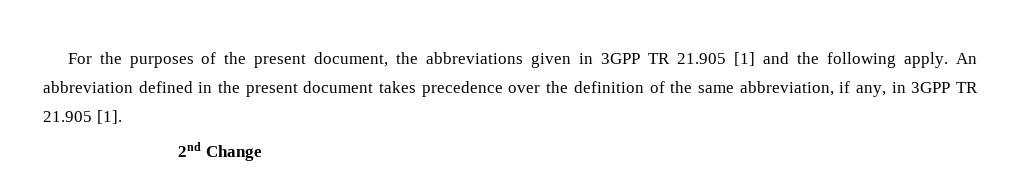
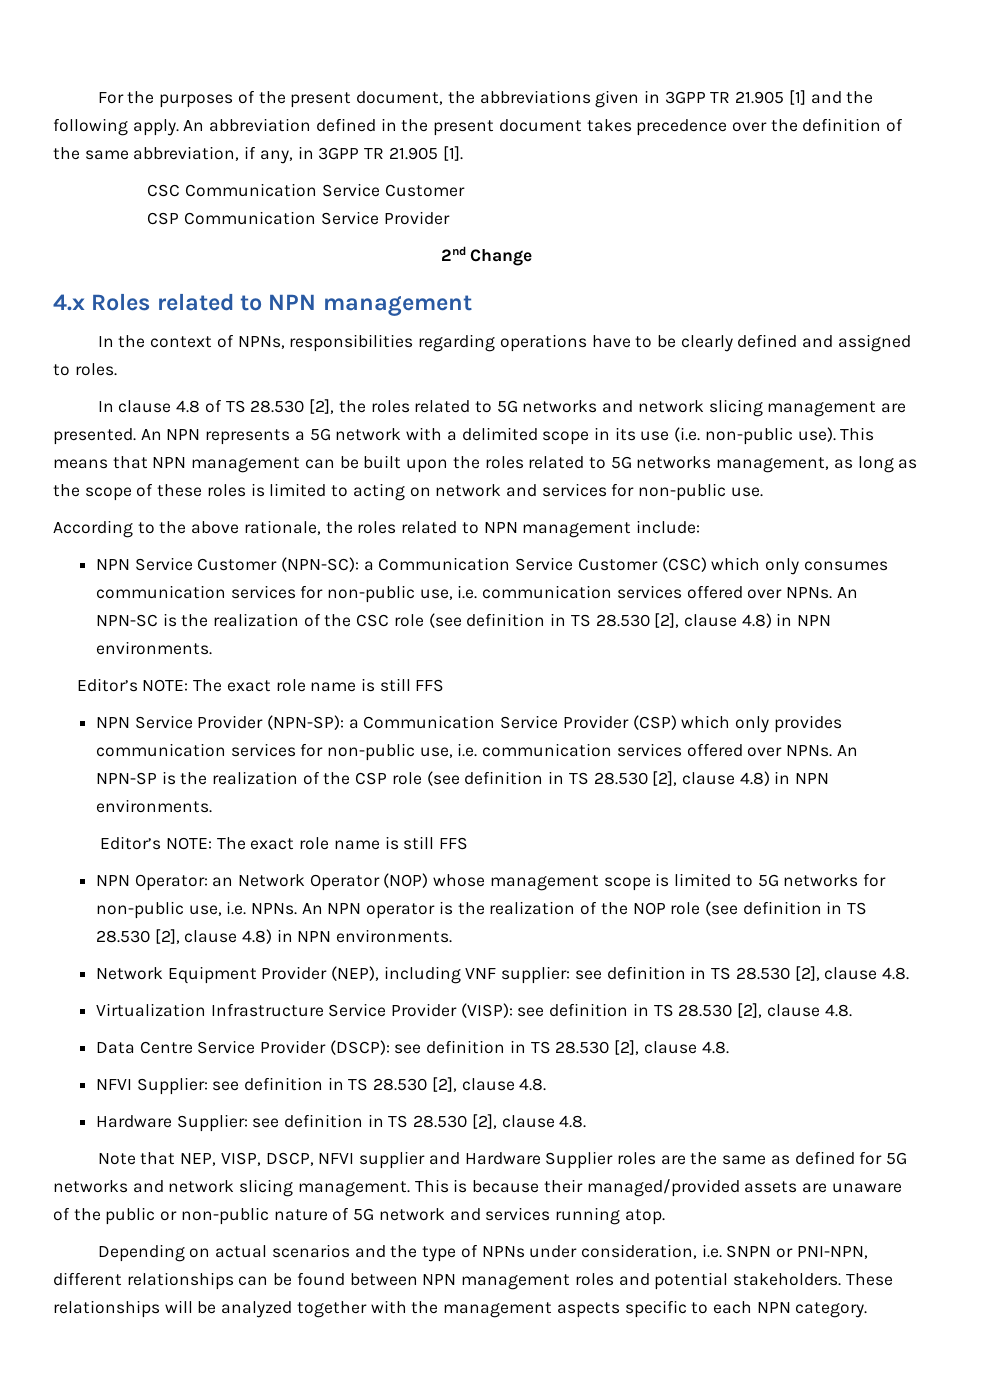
+ CSC Communication Service Customer
+ CSP Communication Service Provider
  2nd Change
+ 4.x Roles related to NPN management
+ In the context of NPNs, responsibilities regarding operations have to be clearly defined and assigned to roles.
+ In clause 4.8 of TS 28.530 [2], the roles related to 5G networks and network slicing management are presented. An NPN represents a 5G network with a delimited scope in its use (i.e. non-public use). This means that NPN management can be built upon the roles related to 5G networks management, as long as the scope of these roles is limited to acting on network and services for non-public use.
+ According to the above rationale, the roles related to NPN management include:
+ NPN Service Customer (NPN-SC): a Communication Service Customer (CSC) which only consumes communication services for non-public use, i.e. communication services offered over NPNs. An NPN-SC is the realization of the CSC role (see definition in TS 28.530 [2], clause 4.8) in NPN environments.
+ Editor’s NOTE: The exact role name is still FFS
+ NPN Service Provider (NPN-SP): a Communication Service Provider (CSP) which only provides communication services for non-public use, i.e. communication services offered over NPNs. An NPN-SP is the realization of the CSP role (see definition in TS 28.530 [2], clause 4.8) in NPN environments.
+ Editor’s NOTE: The exact role name is still FFS
+ NPN Operator: an Network Operator (NOP) whose management scope is limited to 5G networks for non-public use, i.e. NPNs. An NPN operator is the realization of the NOP role (see definition in TS 28.530 [2], clause 4.8) in NPN environments.
+ Network Equipment Provider (NEP), including VNF supplier: see definition in TS 28.530 [2], clause 4.8.
+ Virtualization Infrastructure Service Provider (VISP): see definition in TS 28.530 [2], clause 4.8.
+ Data Centre Service Provider (DSCP): see definition in TS 28.530 [2], clause 4.8.
+ NFVI Supplier: see definition in TS 28.530 [2], clause 4.8.
+ Hardware Supplier: see definition in TS 28.530 [2], clause 4.8.
+ Note that NEP, VISP, DSCP, NFVI supplier and Hardware Supplier roles are the same as defined for 5G networks and network slicing management. This is because their managed/provided assets are unaware of the public or non-public nature of 5G network and services running atop.
+ Depending on actual scenarios and the type of NPNs under consideration, i.e. SNPN or PNI-NPN, different relationships can be found between NPN management roles and potential stakeholders. These relationships will be analyzed together with the management aspects specific to each NPN category.

